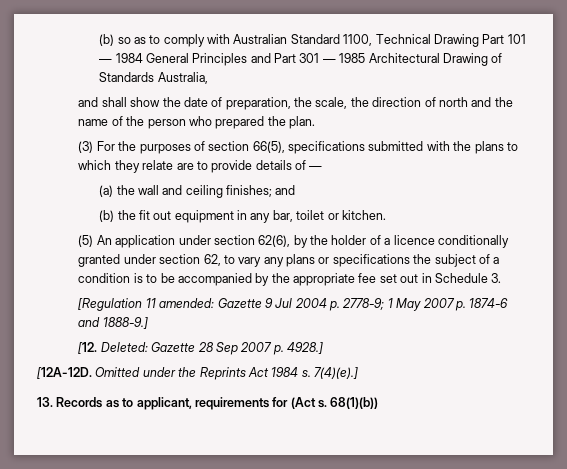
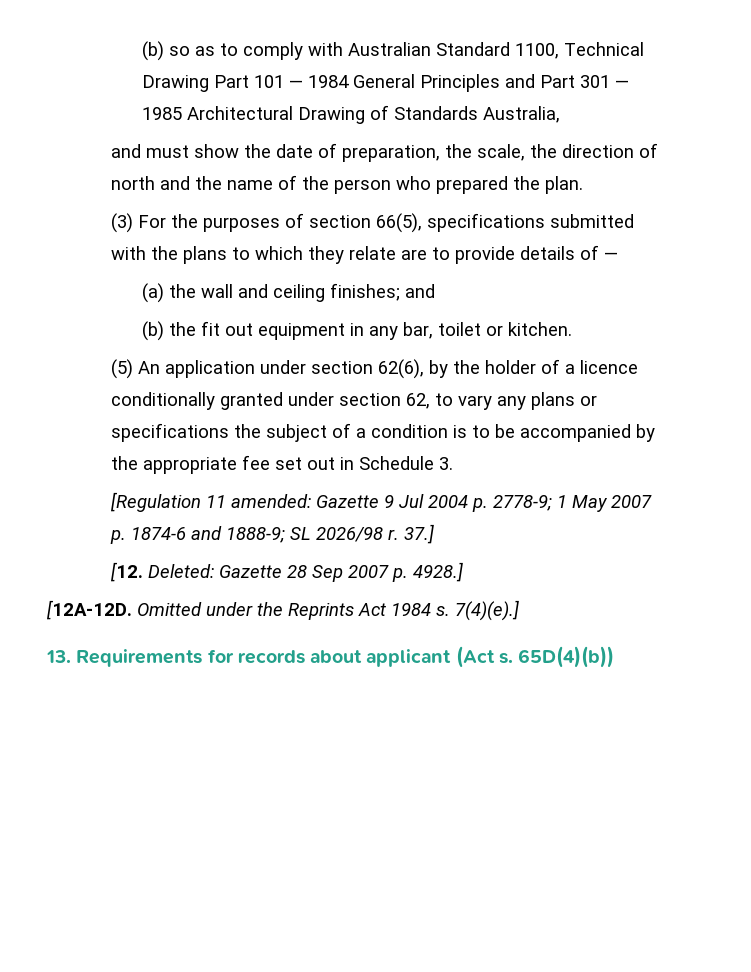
- and shall show the date of preparation, the scale, the direction of north and the name of the person who prepared the plan.
+ and must show the date of preparation, the scale, the direction of north and the name of the person who prepared the plan.
- [Regulation 11 amended: Gazette 9 Jul 2004 p. 2778-9; 1 May 2007 p. 1874-6 and 1888-9.]
+ [Regulation 11 amended: Gazette 9 Jul 2004 p. 2778-9; 1 May 2007 p. 1874-6 and 1888-9; SL 2026/98 r. 37.]
- 13. Records as to applicant, requirements for (Act s.
+ 13. Requirements for records about applicant (Act s.
- 68(1)(b))
+ 65D(4)(b))

